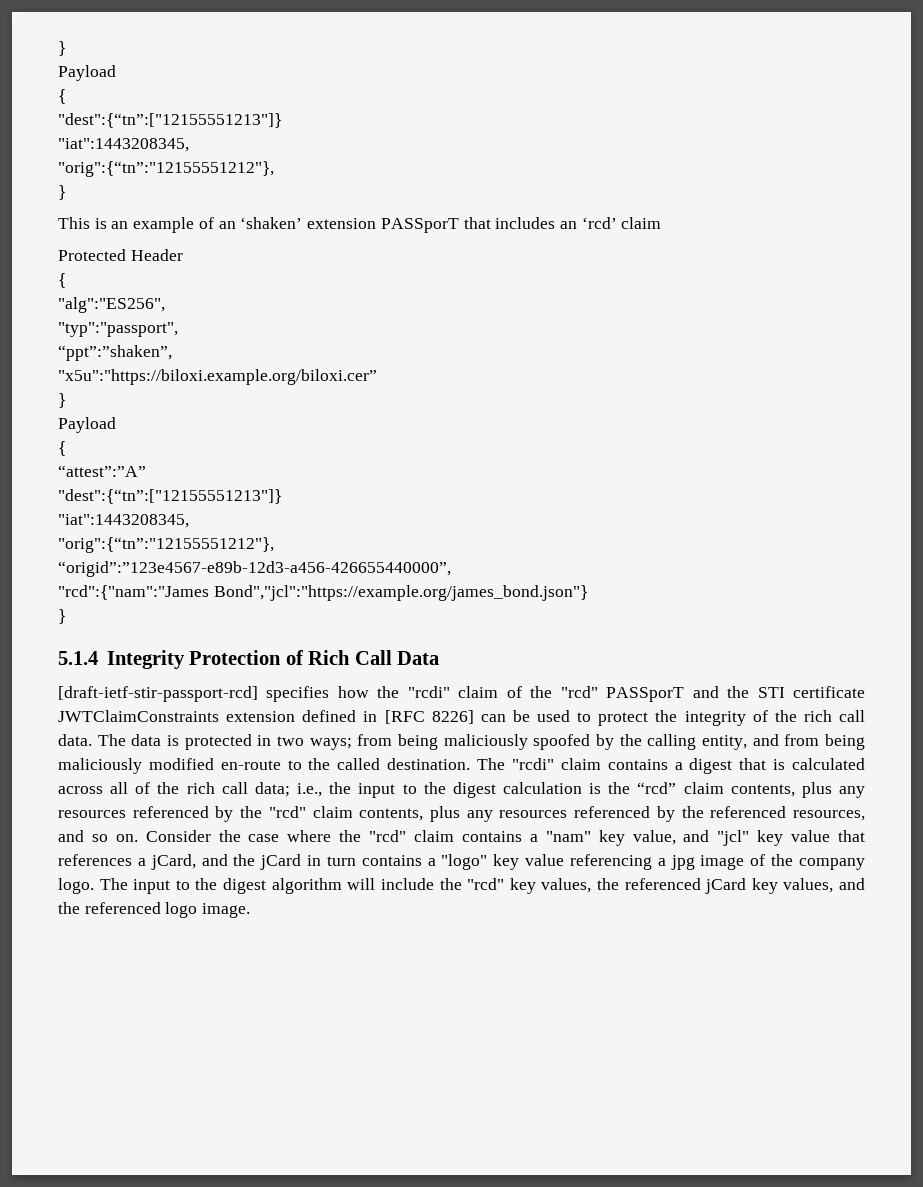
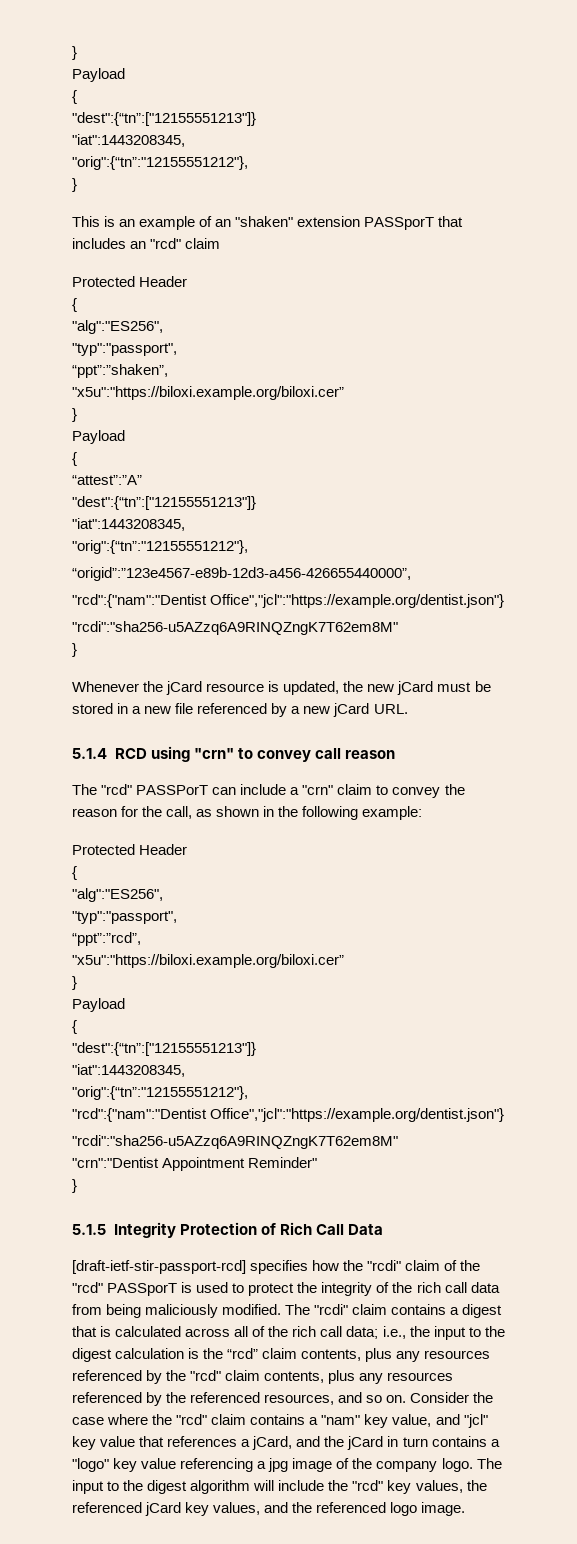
- This is an example of an ‘shaken’ extension PASSporT that includes an ‘rcd’ claim
+ This is an example of an "shaken" extension PASSporT that includes an "rcd" claim
  “origid”:”123e4567-e89b-12d3-a456-426655440000”,
- "rcd":{"nam":"James Bond","jcl":"https://example.org/james_bond.json"}
+ "rcd":{"nam":"Dentist Office","jcl":"https://example.org/dentist.json"}
+ "rcdi":"sha256-u5AZzq6A9RINQZngK7T62em8M"
  }
- 5.1.4 Integrity Protection of Rich Call Data
+ Whenever the jCard resource is updated, the new jCard must be stored in a new file referenced by a new jCard URL.
+ 5.1.4 RCD using "crn" to convey call reason
+ The "rcd" PASSPorT can include a "crn" claim to convey the reason for the call, as shown in the following example:
+ Protected Header
+ {
+ "alg":"ES256",
+ "typ":"passport",
+ “ppt”:”rcd”,
+ "x5u":"https://biloxi.example.org/biloxi.cer”
+ }
+ Payload
+ {
+ "dest":{“tn”:["12155551213"]}
+ "iat":1443208345,
+ "orig":{“tn”:"12155551212"},
+ "rcd":{"nam":"Dentist Office","jcl":"https://example.org/dentist.json"}
+ "rcdi":"sha256-u5AZzq6A9RINQZngK7T62em8M"
+ "crn":"Dentist Appointment Reminder"
+ }
+ 5.1.5 Integrity Protection of Rich Call Data
- [draft-ietf-stir-passport-rcd] specifies how the "rcdi" claim of the "rcd" PASSporT and the STI certificate JWTClaimConstraints extension defined in [RFC 8226] can be used to protect the integrity of the rich call data. The data is protected in two ways; from being maliciously spoofed by the calling entity, and from being maliciously modified en-route to the called destination.
+ [draft-ietf-stir-passport-rcd] specifies how the "rcdi" claim of the "rcd" PASSporT is used to protect the integrity of the rich call data from being maliciously modified.

